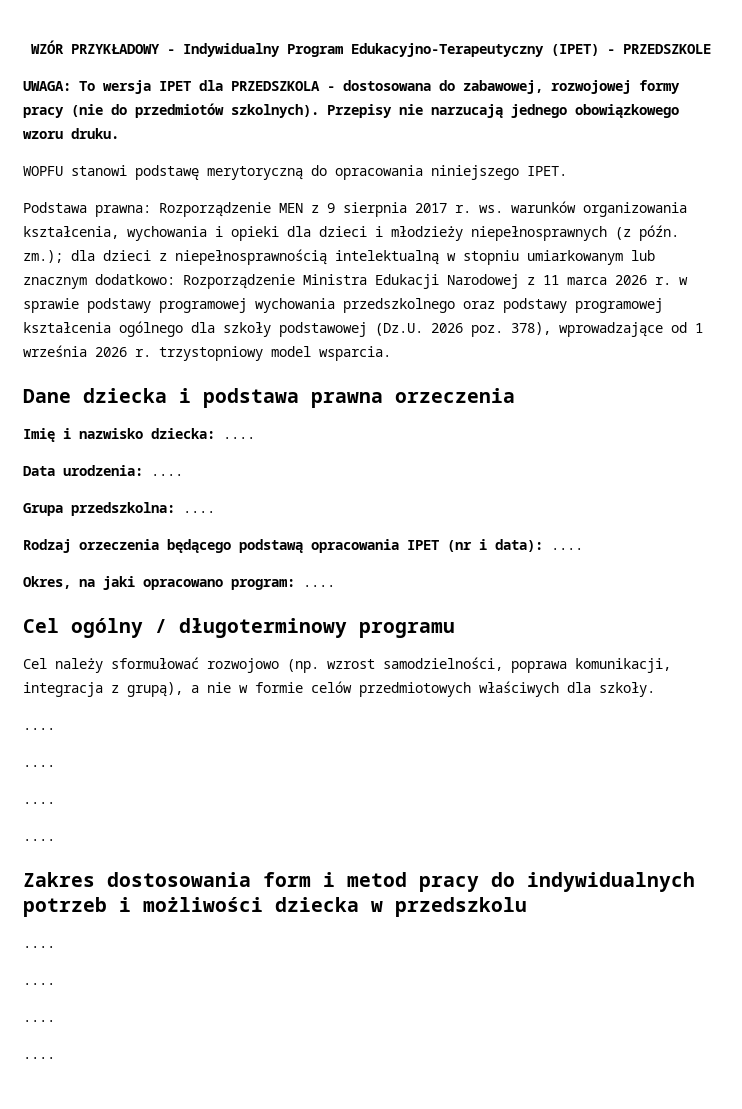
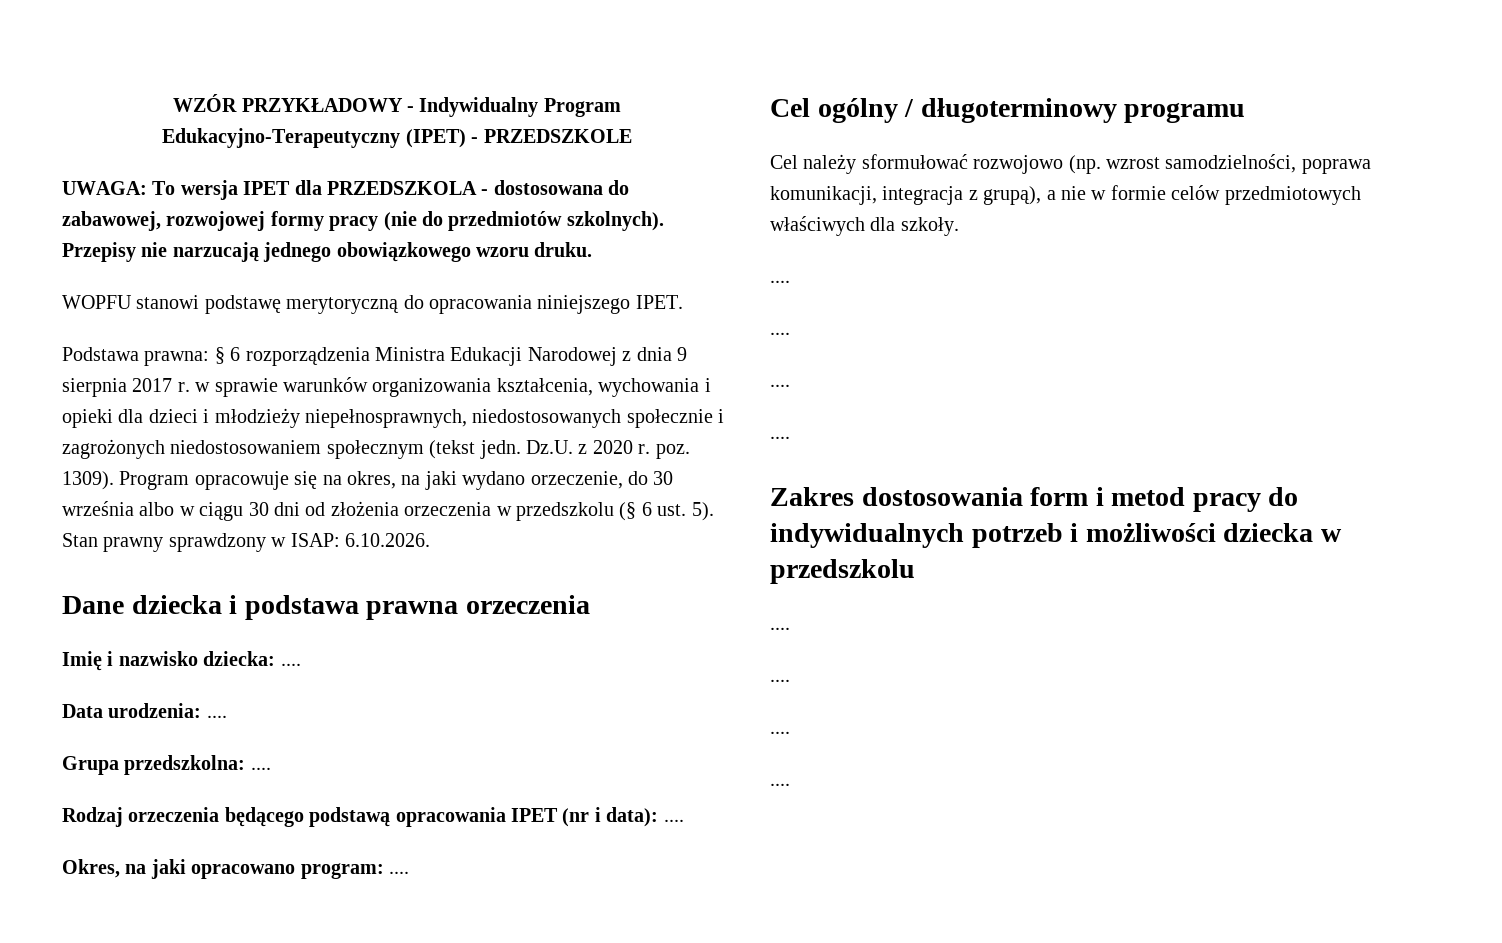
- Podstawa prawna: Rozporządzenie MEN z 9 sierpnia 2017 r. ws. warunków organizowania kształcenia, wychowania i opieki dla dzieci i młodzieży niepełnosprawnych (z późn. zm.); dla dzieci z niepełnosprawnością intelektualną w stopniu umiarkowanym lub znacznym dodatkowo: Rozporządzenie Ministra Edukacji Narodowej z 11 marca 2026 r. w sprawie podstawy programowej wychowania przedszkolnego oraz podstawy programowej kształcenia ogólnego dla szkoły podstawowej (Dz.U. 2026 poz. 378), wprowadzające od 1 września 2026 r. trzystopniowy model wsparcia.
+ Podstawa prawna: § 6 rozporządzenia Ministra Edukacji Narodowej z dnia 9 sierpnia 2017 r. w sprawie warunków organizowania kształcenia, wychowania i opieki dla dzieci i młodzieży niepełnosprawnych, niedostosowanych społecznie i zagrożonych niedostosowaniem społecznym (tekst jedn. Dz.U. z 2020 r. poz. 1309). Program opracowuje się na okres, na jaki wydano orzeczenie, do 30 września albo w ciągu 30 dni od złożenia orzeczenia w przedszkolu (§ 6 ust. 5). Stan prawny sprawdzony w ISAP: 6.10.2026.

